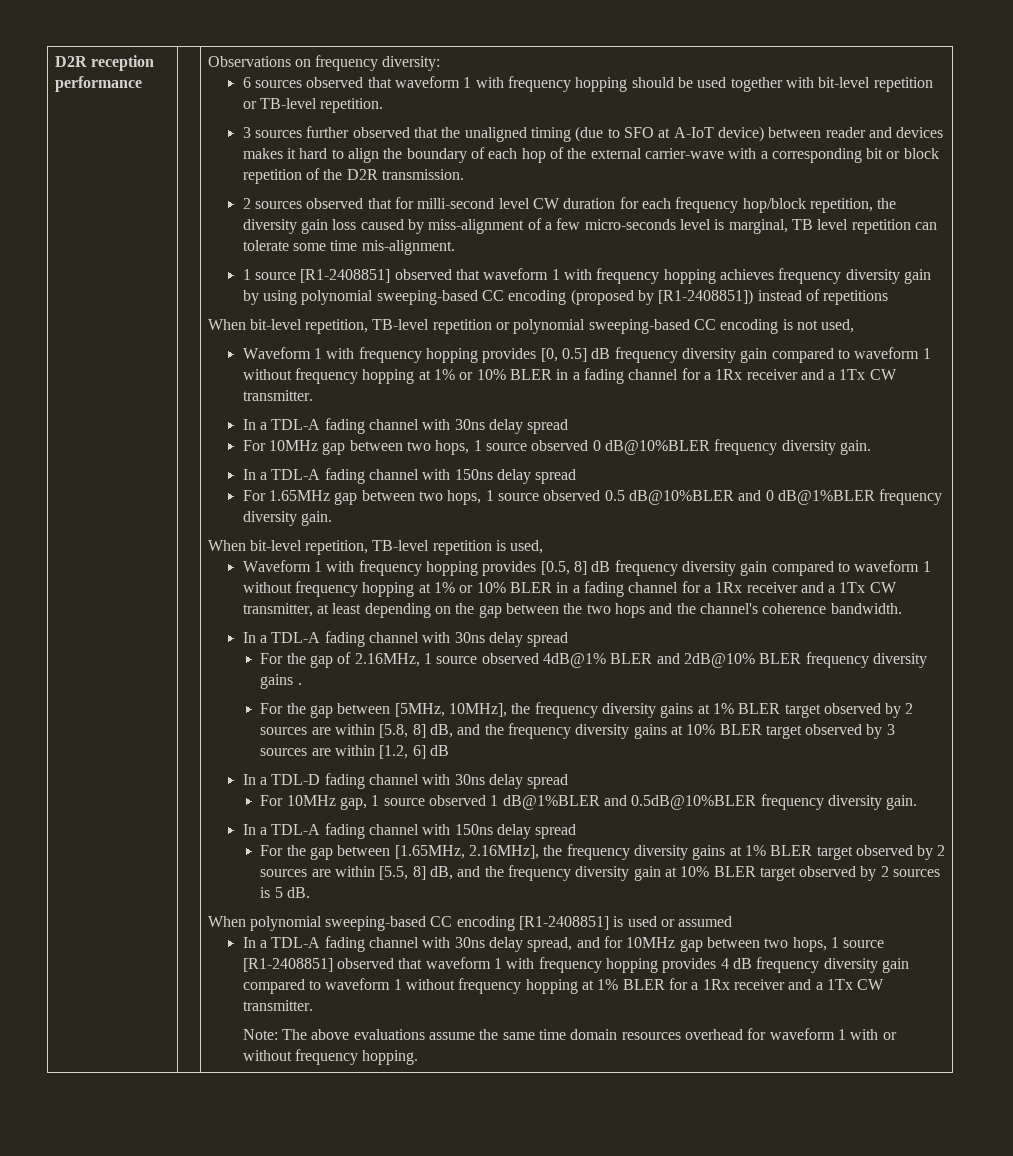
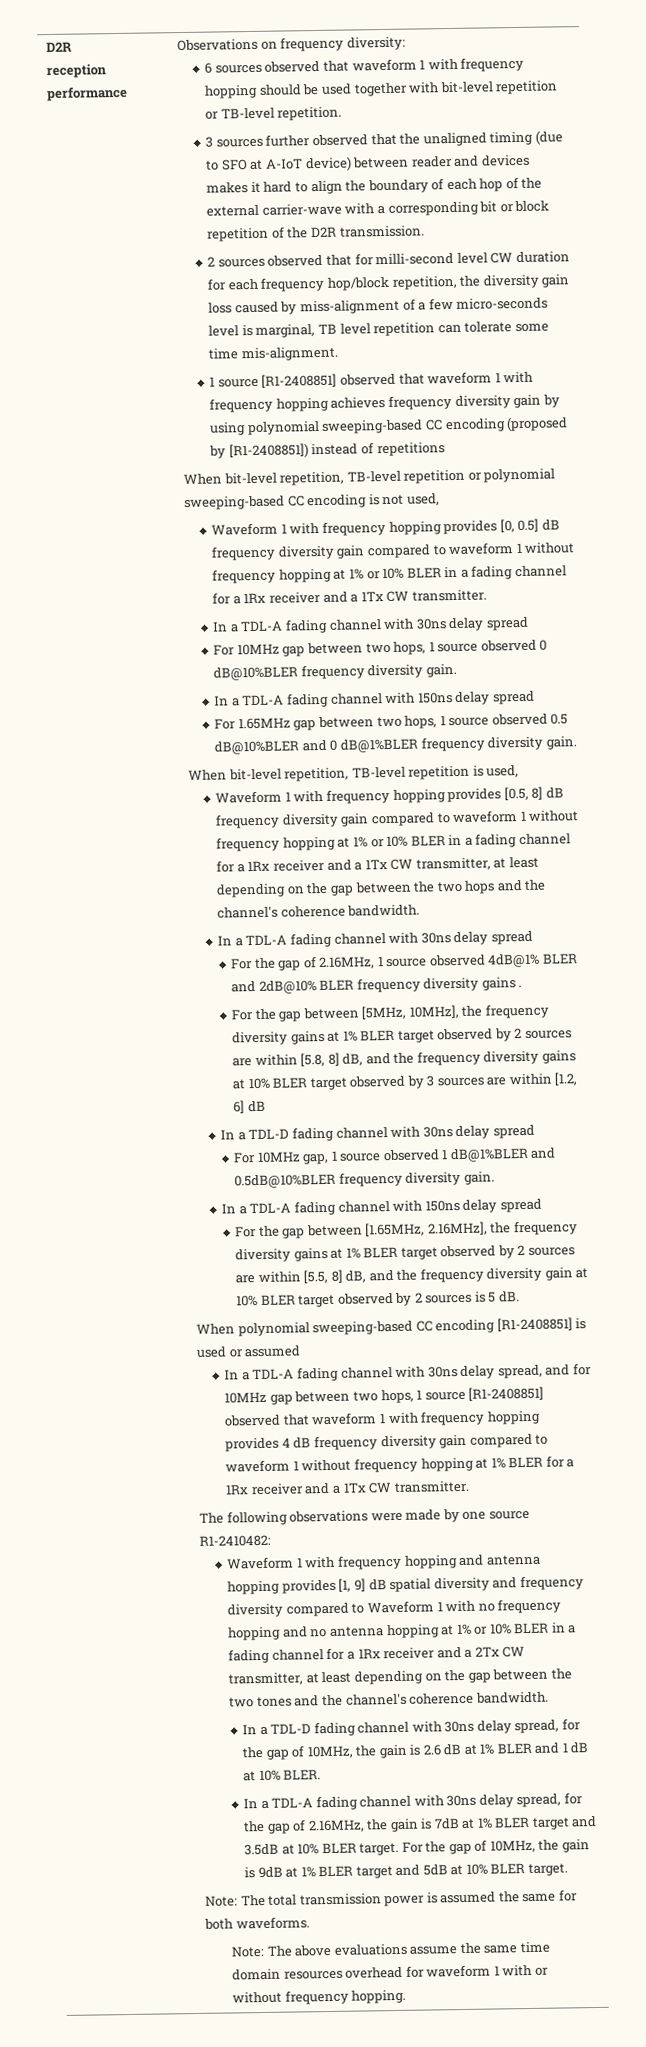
+ The following observations were made by one source R1-2410482:
+ Waveform 1 with frequency hopping and antenna hopping provides [1, 9] dB spatial diversity and frequency diversity compared to Waveform 1 with no frequency hopping and no antenna hopping at 1% or 10% BLER in a fading channel for a 1Rx receiver and a 2Tx CW transmitter, at least depending on the gap between the two tones and the channel's coherence bandwidth.
+ In a TDL-D fading channel with 30ns delay spread, for the gap of 10MHz, the gain is 2.6 dB at 1% BLER and 1 dB at 10% BLER.
+ In a TDL-A fading channel with 30ns delay spread, for the gap of 2.16MHz, the gain is 7dB at 1% BLER target and 3.5dB at 10% BLER target. For the gap of 10MHz, the gain is 9dB at 1% BLER target and 5dB at 10% BLER target.
+ Note: The total transmission power is assumed the same for both waveforms.

